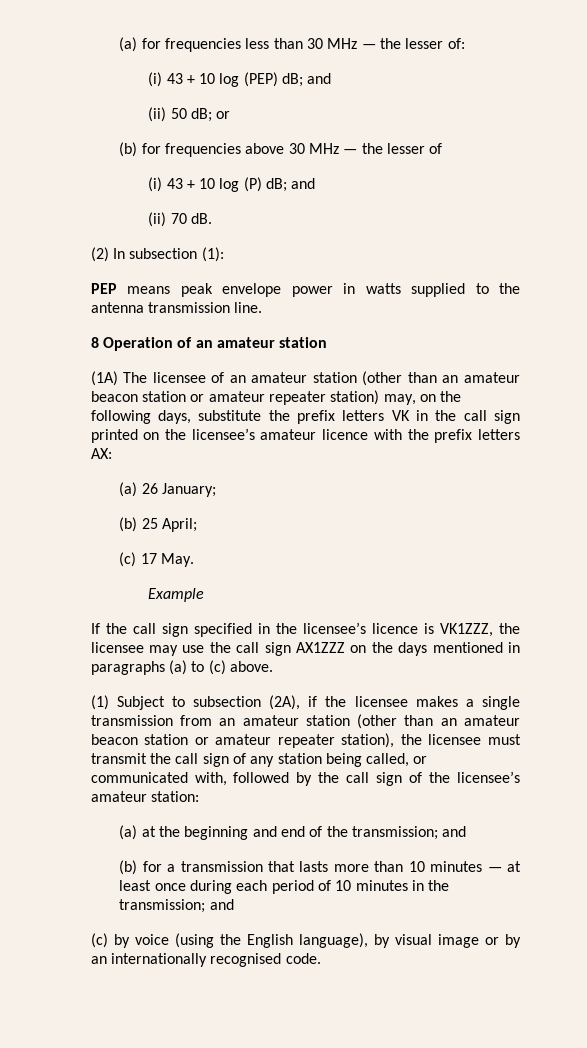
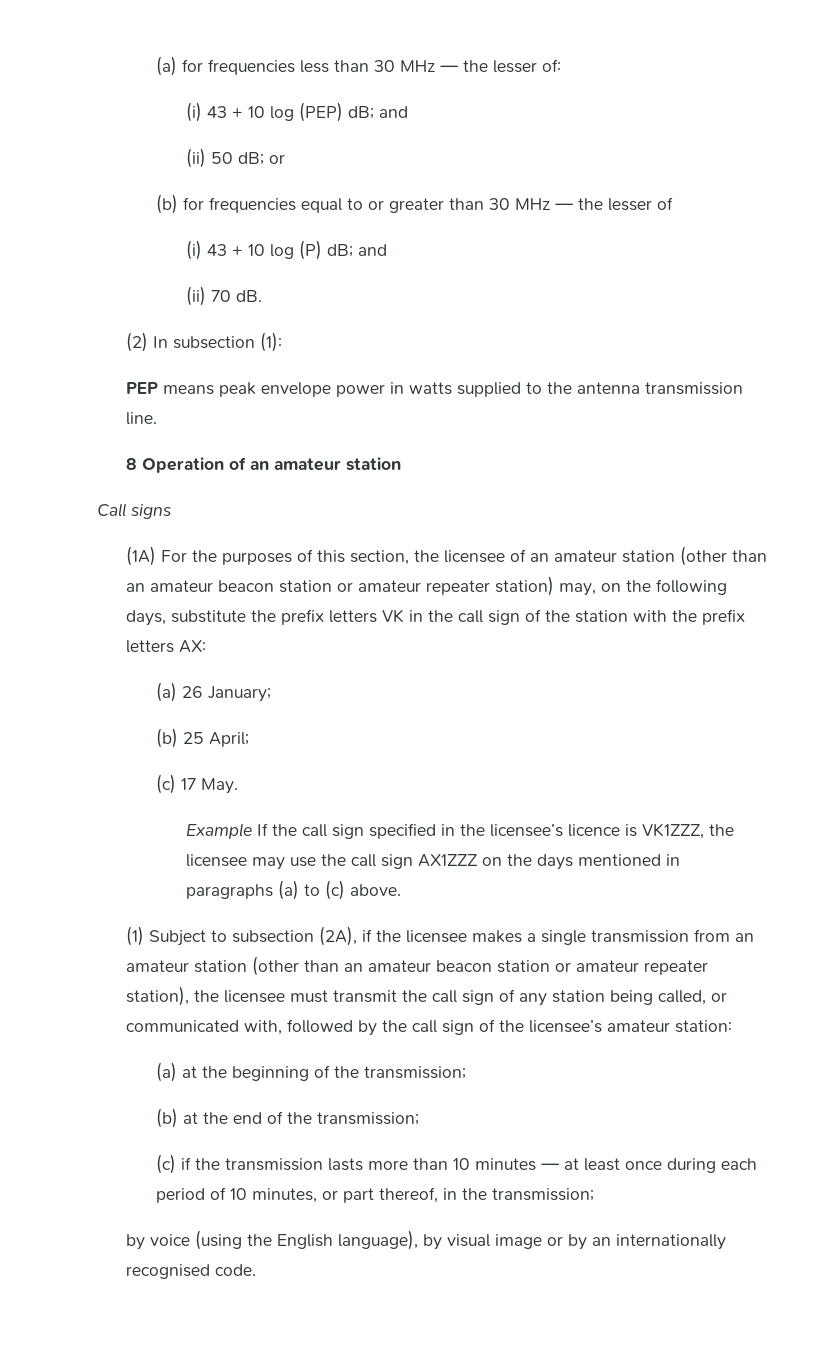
- (b) for frequencies above 30 MHz — the lesser of
+ (b) for frequencies equal to or greater than 30 MHz — the lesser of
+ Call signs
- (1A) The licensee of an amateur station (other than an amateur beacon station or amateur repeater station) may, on the following days, substitute the prefix letters VK in the call sign printed on the licensee’s amateur licence with the prefix letters AX:
+ (1A) For the purposes of this section, the licensee of an amateur station (other than an amateur beacon station or amateur repeater station) may, on the following days, substitute the prefix letters VK in the call sign of the station with the prefix letters AX:
- Example
- If the call sign specified in the licensee’s licence is VK1ZZZ, the licensee may use the call sign AX1ZZZ on the days mentioned in paragraphs (a) to (c) above.
+ Example If the call sign specified in the licensee’s licence is VK1ZZZ, the licensee may use the call sign AX1ZZZ on the days mentioned in paragraphs (a) to (c) above.
- (a) at the beginning and end of the transmission; and
- (b) for a transmission that lasts more than 10 minutes — at least once during each period of 10 minutes in the transmission; and
- (c) by voice (using the English language), by visual image or by an internationally recognised code.
+ (a) at the beginning of the transmission;
+ (b) at the end of the transmission;
+ (c) if the transmission lasts more than 10 minutes — at least once during each period of 10 minutes, or part thereof, in the transmission;
+ by voice (using the English language), by visual image or by an internationally recognised code.

